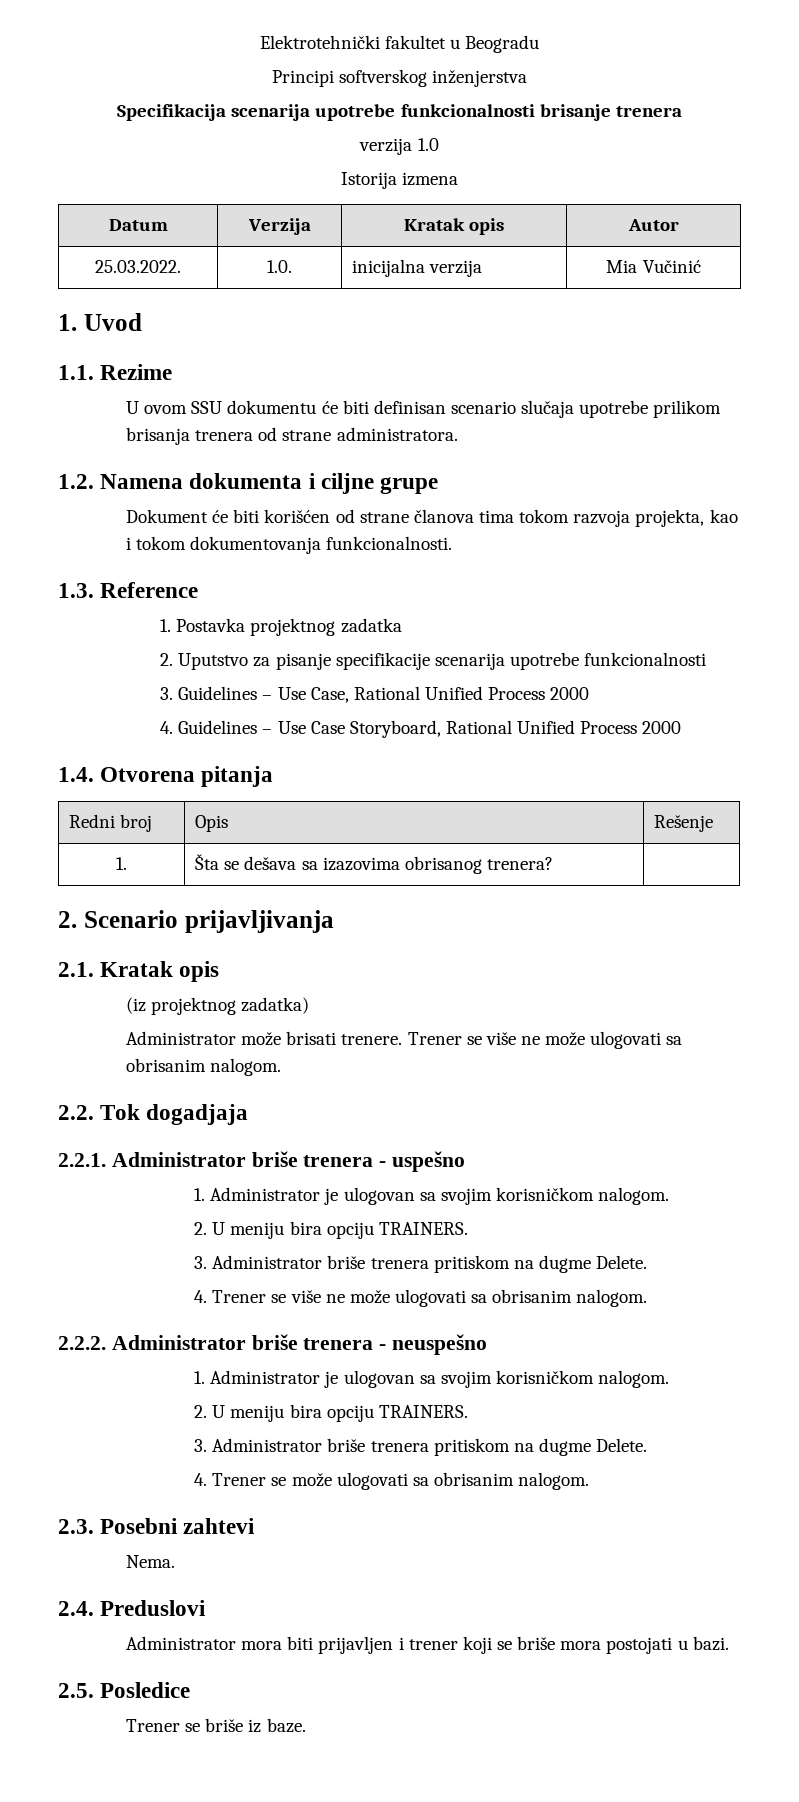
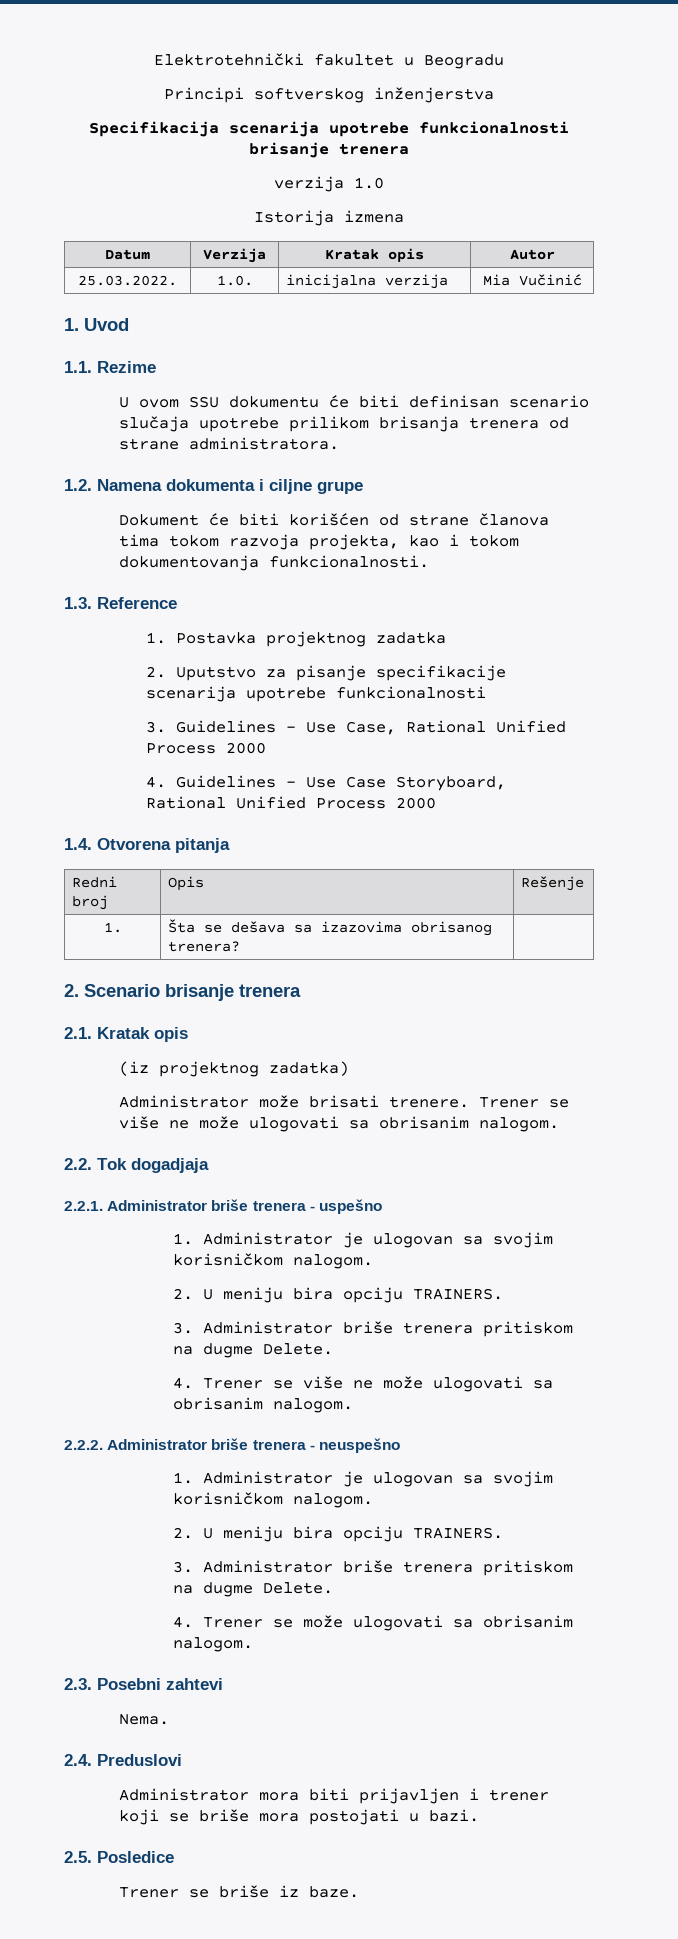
- 2. Scenario prijavljivanja
+ 2. Scenario brisanje trenera

